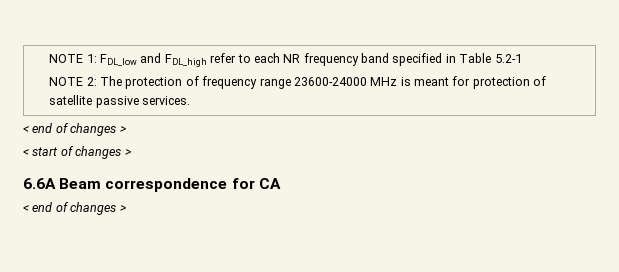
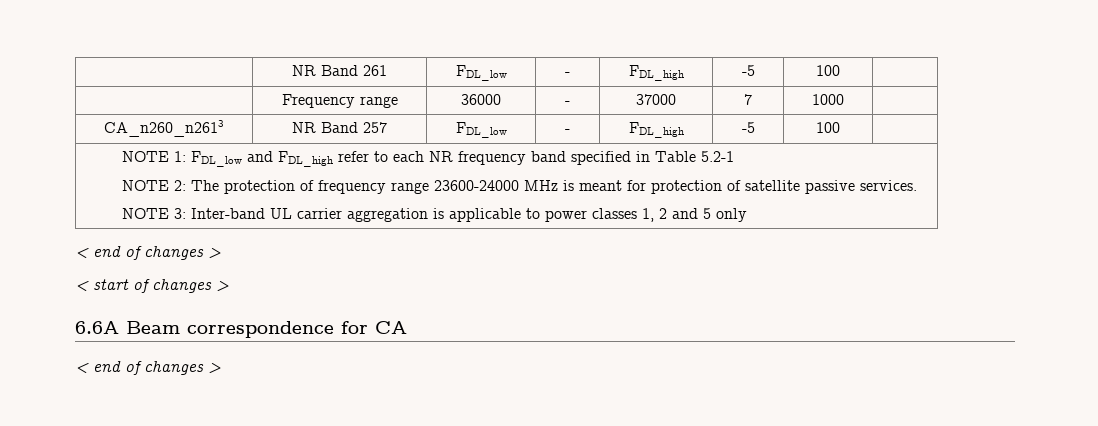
+ | NR Band 261 | FDL_low | - | FDL_high | -5 | 100 |
+ | Frequency range | 36000 | - | 37000 | 7 | 1000 |
+ CA_n260_n2613 | NR Band 257 | FDL_low | - | FDL_high | -5 | 100 |
+ NOTE 3: Inter-band UL carrier aggregation is applicable to power classes 1, 2 and 5 only

